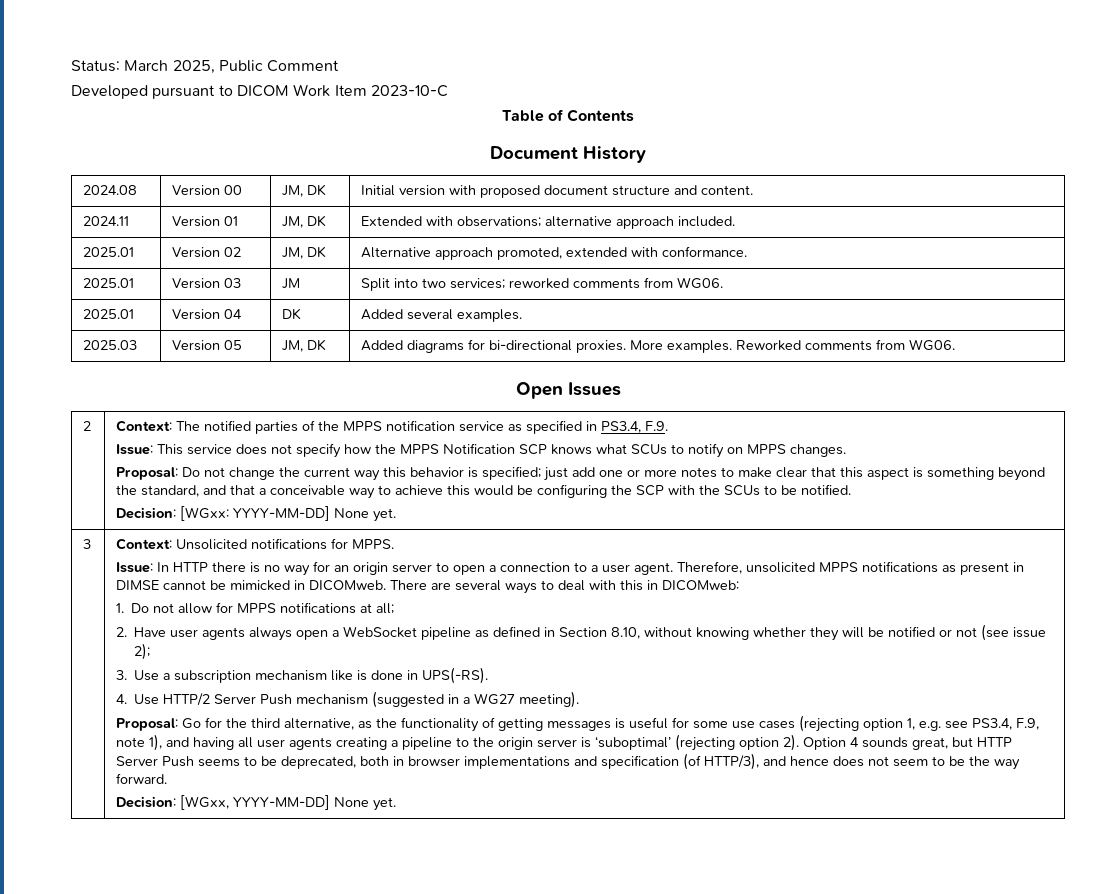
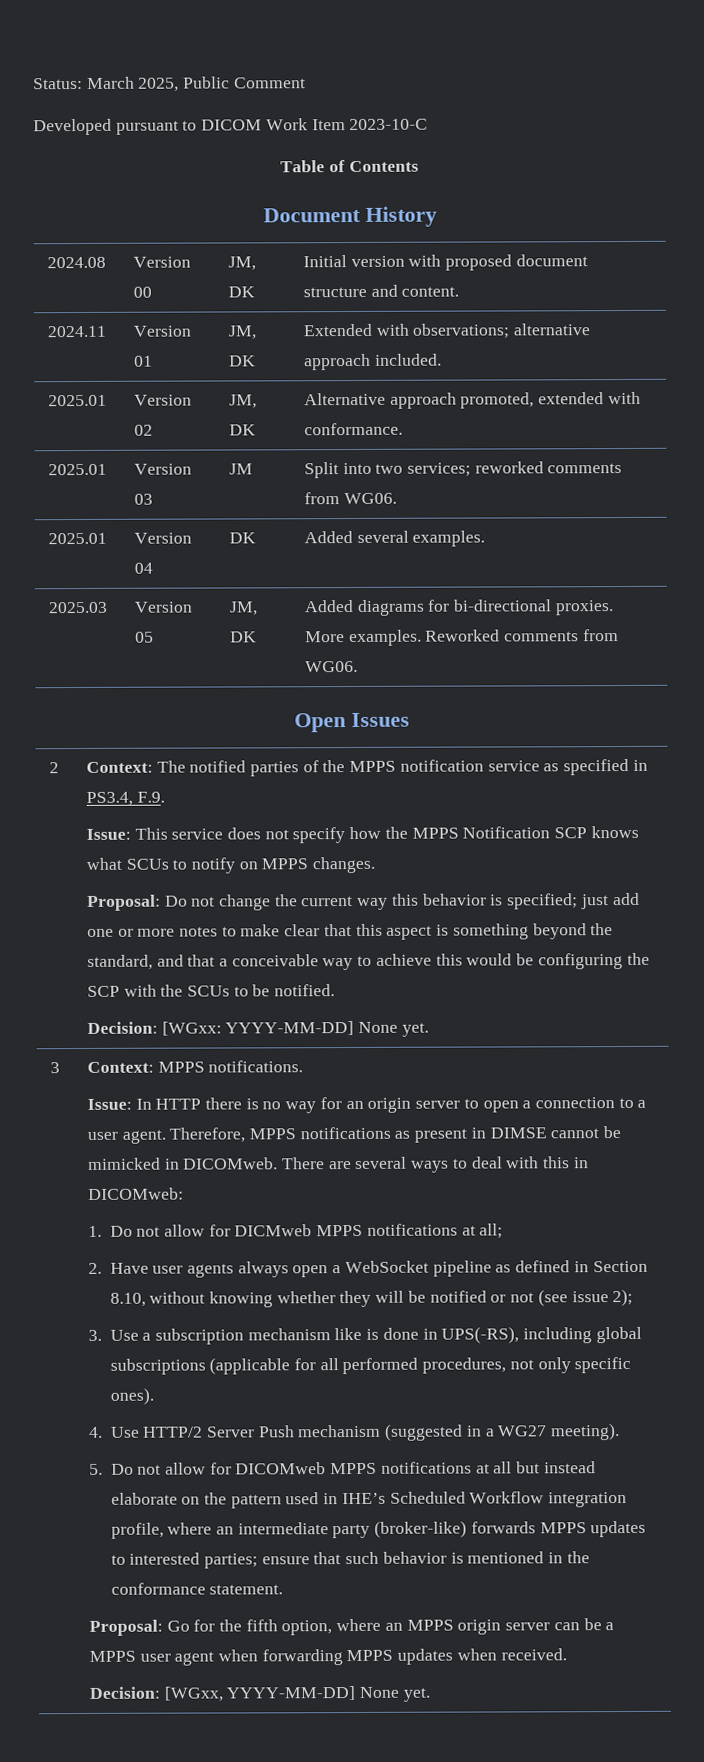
- Context: Unsolicited notifications for MPPS.
+ Context: MPPS notifications.
- Therefore, unsolicited MPPS notifications as present in DIMSE cannot be mimicked in DICOMweb.
+ Therefore, MPPS notifications as present in DIMSE cannot be mimicked in DICOMweb.
- 1. Do not allow for MPPS notifications at all;
+ 1. Do not allow for DICMweb MPPS notifications at all;
- 3. Use a subscription mechanism like is done in UPS(-RS).
+ 3. Use a subscription mechanism like is done in UPS(-RS), including global subscriptions (applicable for all performed procedures, not only specific ones).
- Proposal: Go for the third alternative, as the functionality of getting messages is useful for some use cases (rejecting option 1, e.g. see PS3.4, F.9, note 1), and having all user agents creating a pipeline to the origin server is ‘suboptimal’ (rejecting option 2). Option 4 sounds great, but HTTP Server Push seems to be deprecated, both in browser implementations and specification (of HTTP/3), and hence does not seem to be the way forward.
+ 5. Do not allow for DICOMweb MPPS notifications at all but instead elaborate on the pattern used in IHE’s Scheduled Workflow integration profile, where an intermediate party (broker-like) forwards MPPS updates to interested parties; ensure that such behavior is mentioned in the conformance statement.
+ Proposal: Go for the fifth option, where an MPPS origin server can be a MPPS user agent when forwarding MPPS updates when received.

